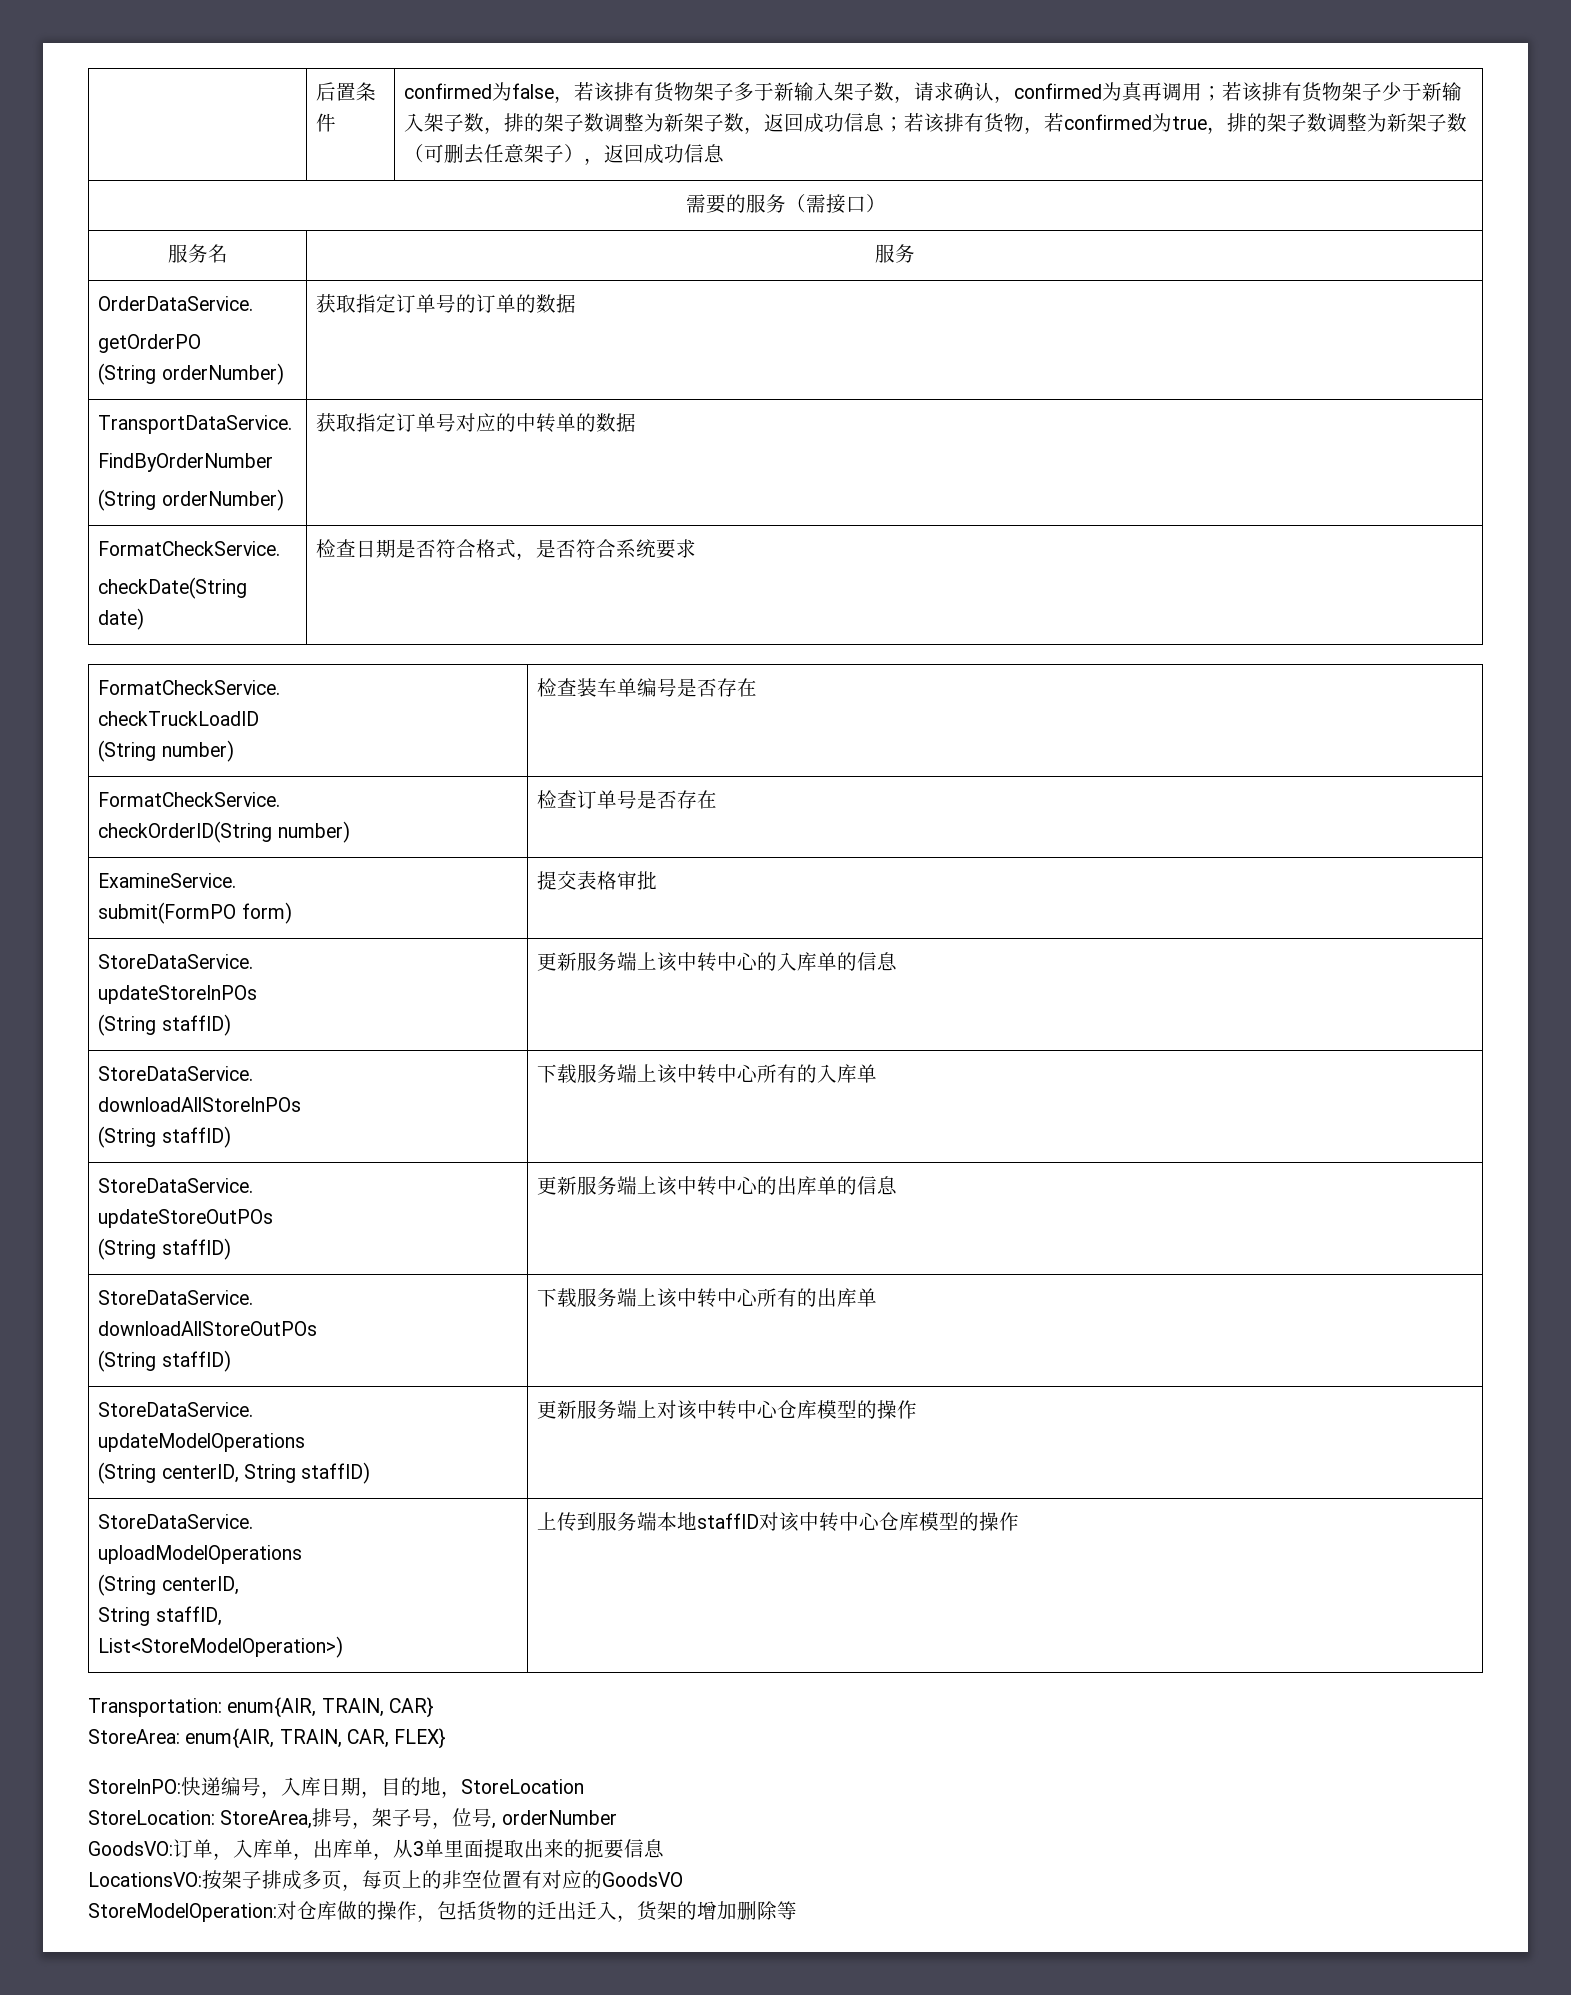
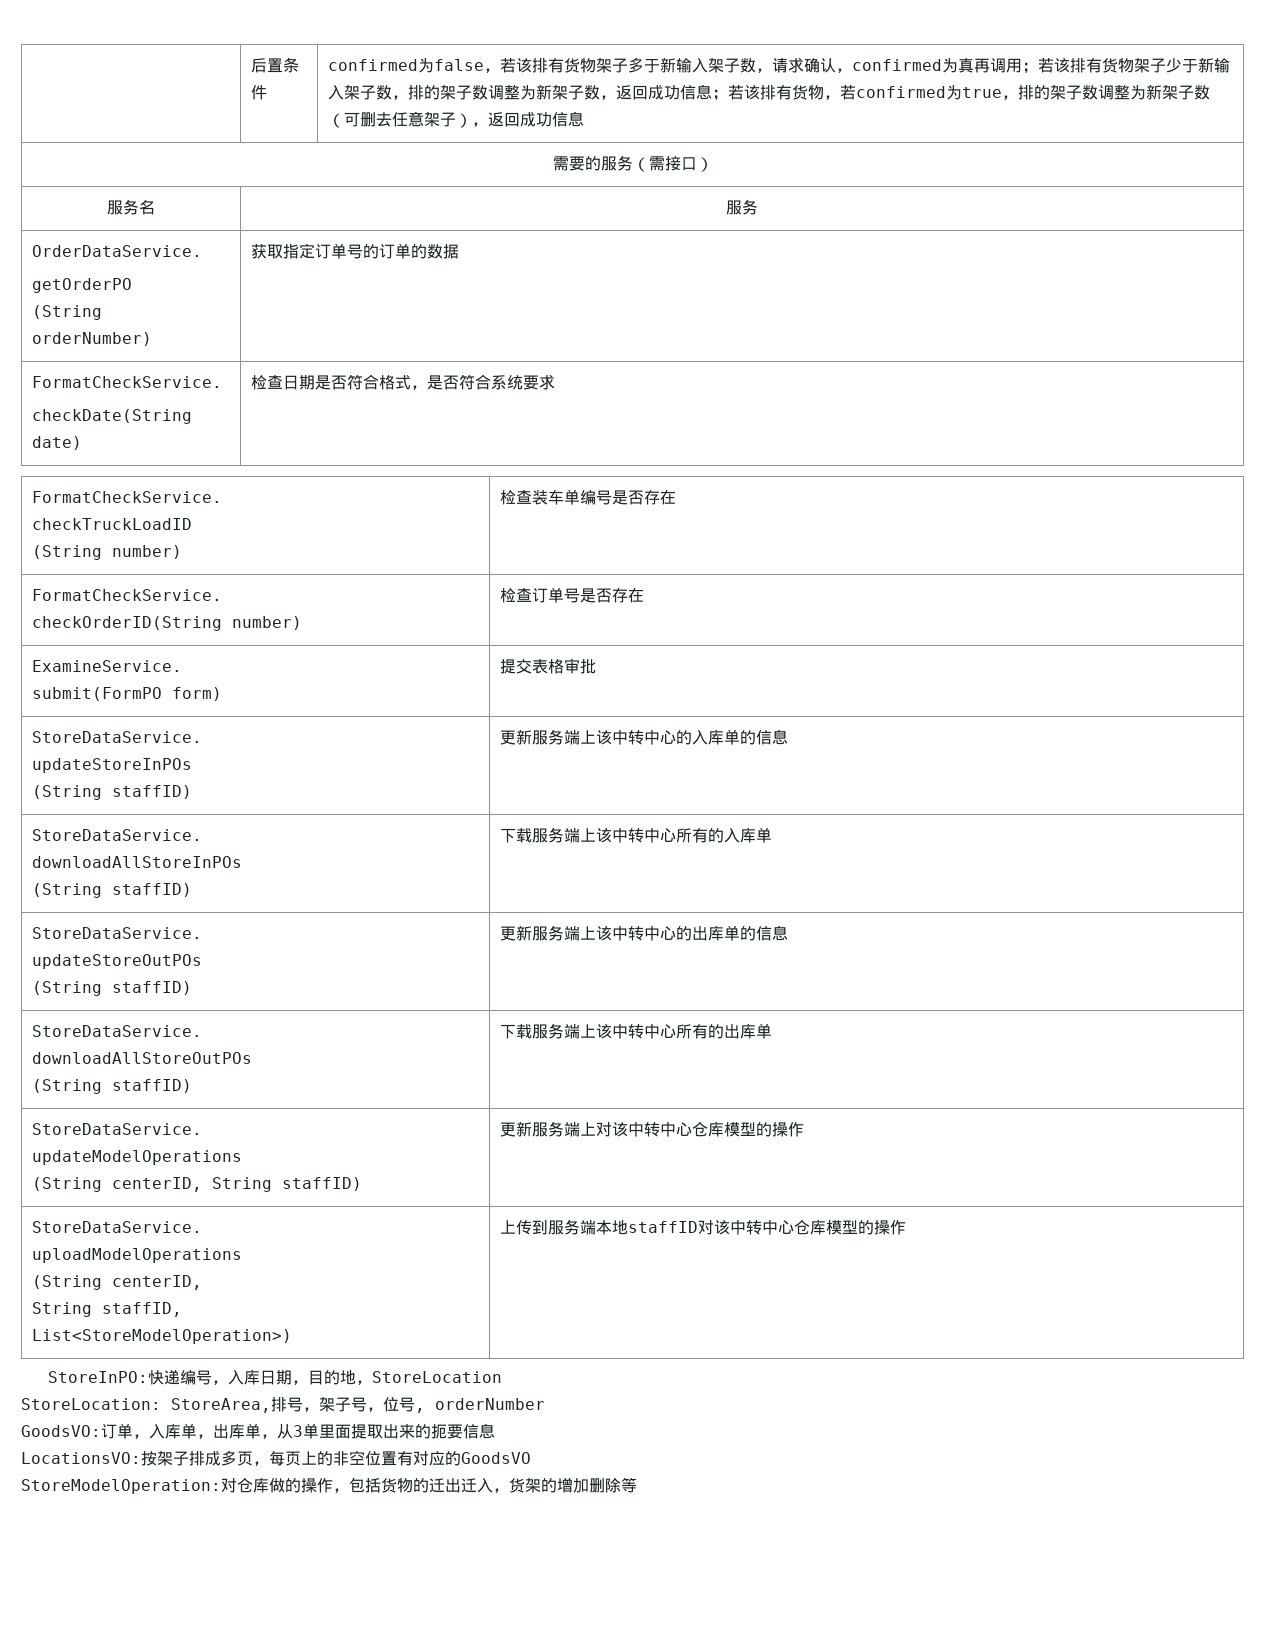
- TransportDataService.
- FindByOrderNumber
- (String orderNumber) | 获取指定订单号对应的中转单的数据
- Transportation: enum{AIR, TRAIN, CAR}
- StoreArea: enum{AIR, TRAIN, CAR, FLEX}

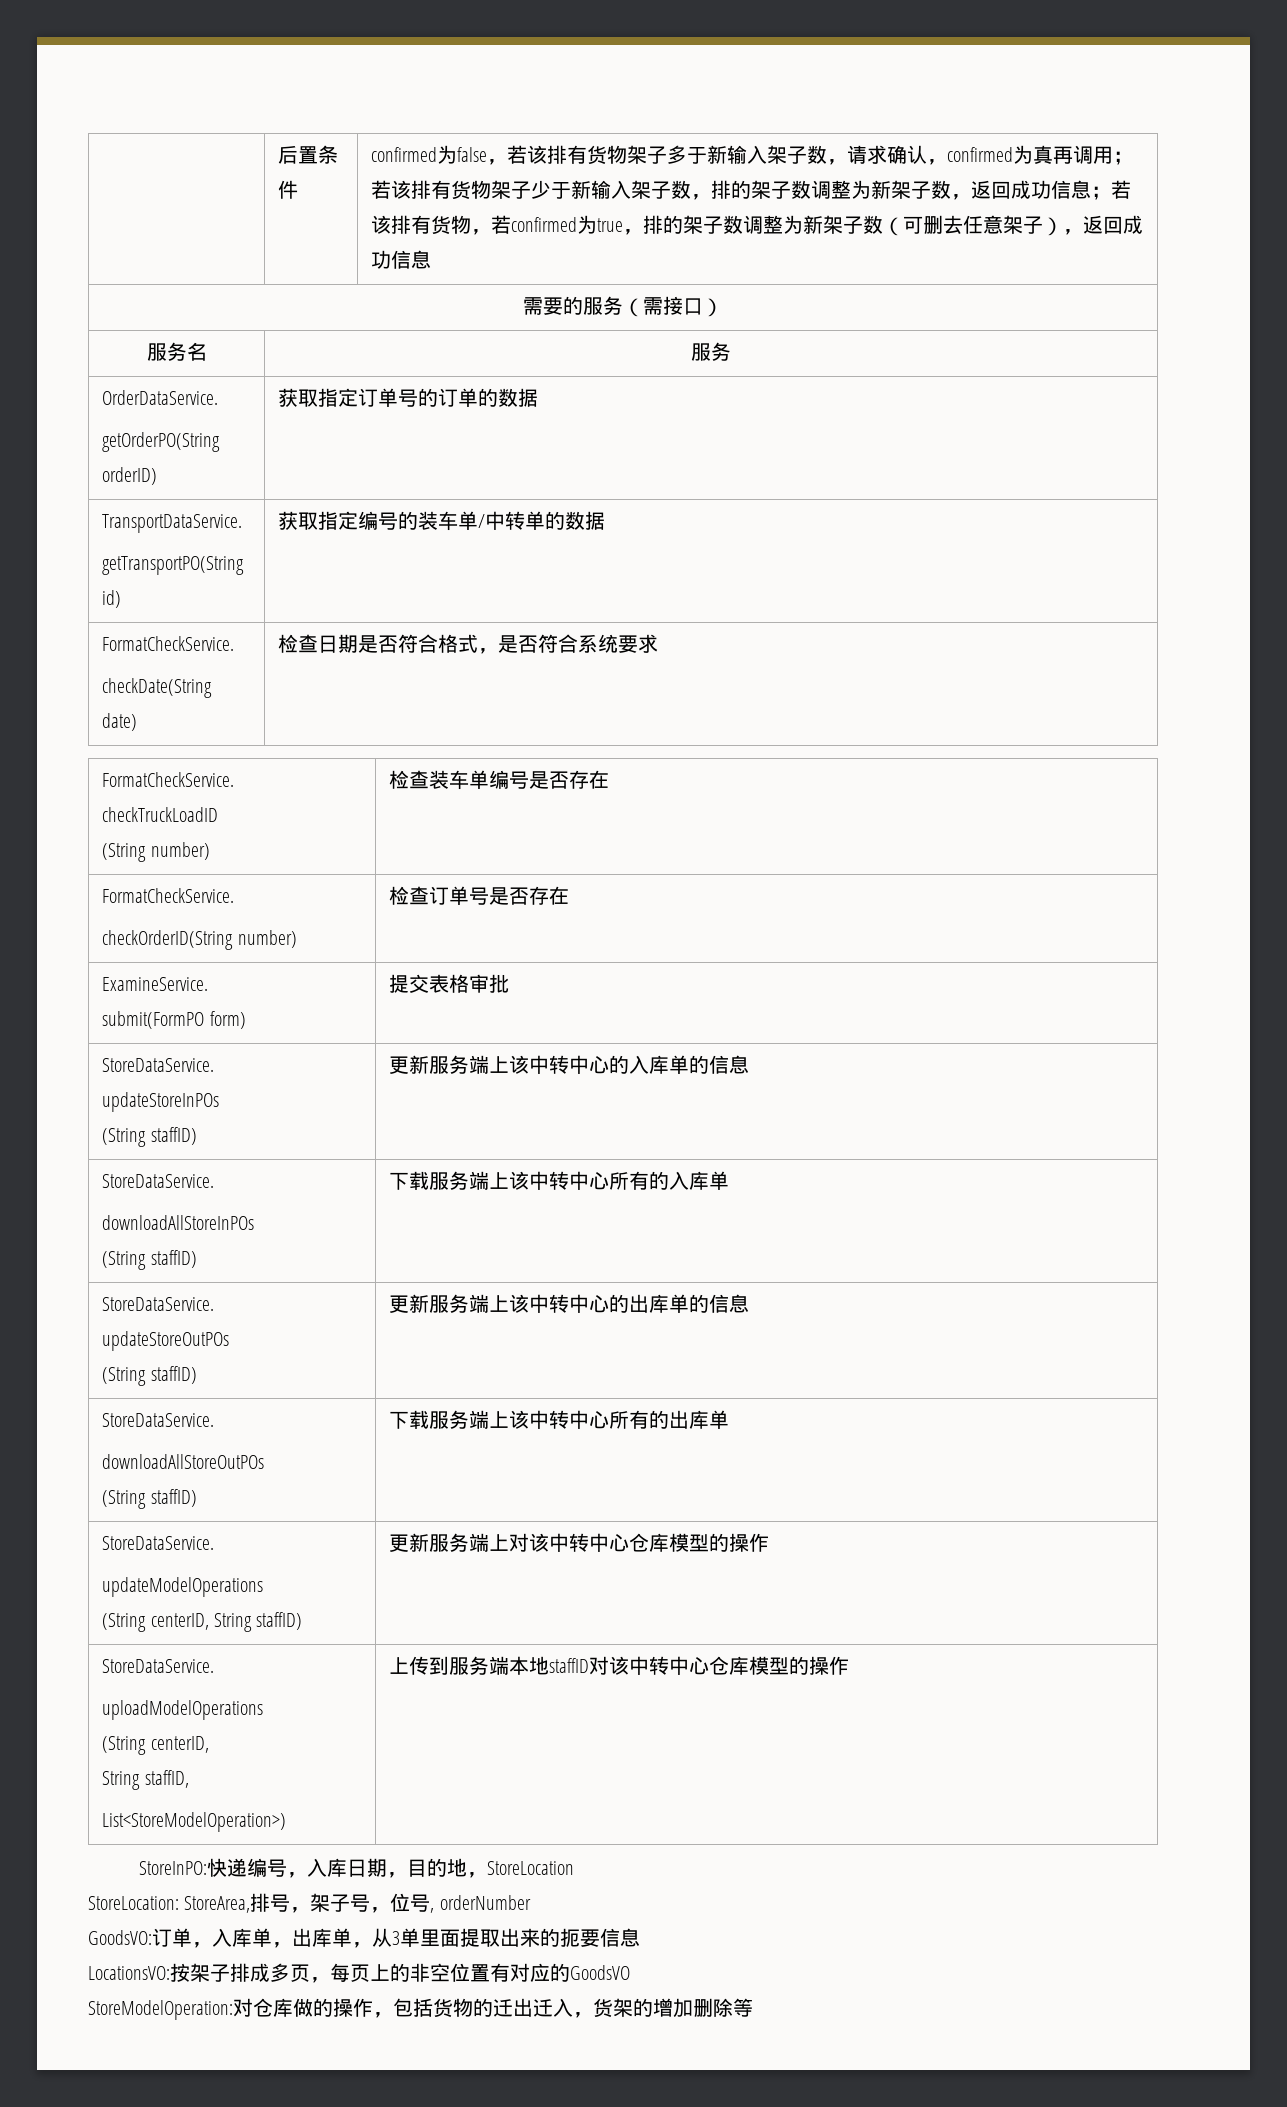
  OrderDataService.
- getOrderPO
- (String orderNumber) | 获取指定订单号的订单的数据
+ getOrderPO(String orderID) | 获取指定订单号的订单的数据
+ TransportDataService.
+ getTransportPO(String id) | 获取指定编号的装车单/中转单的数据

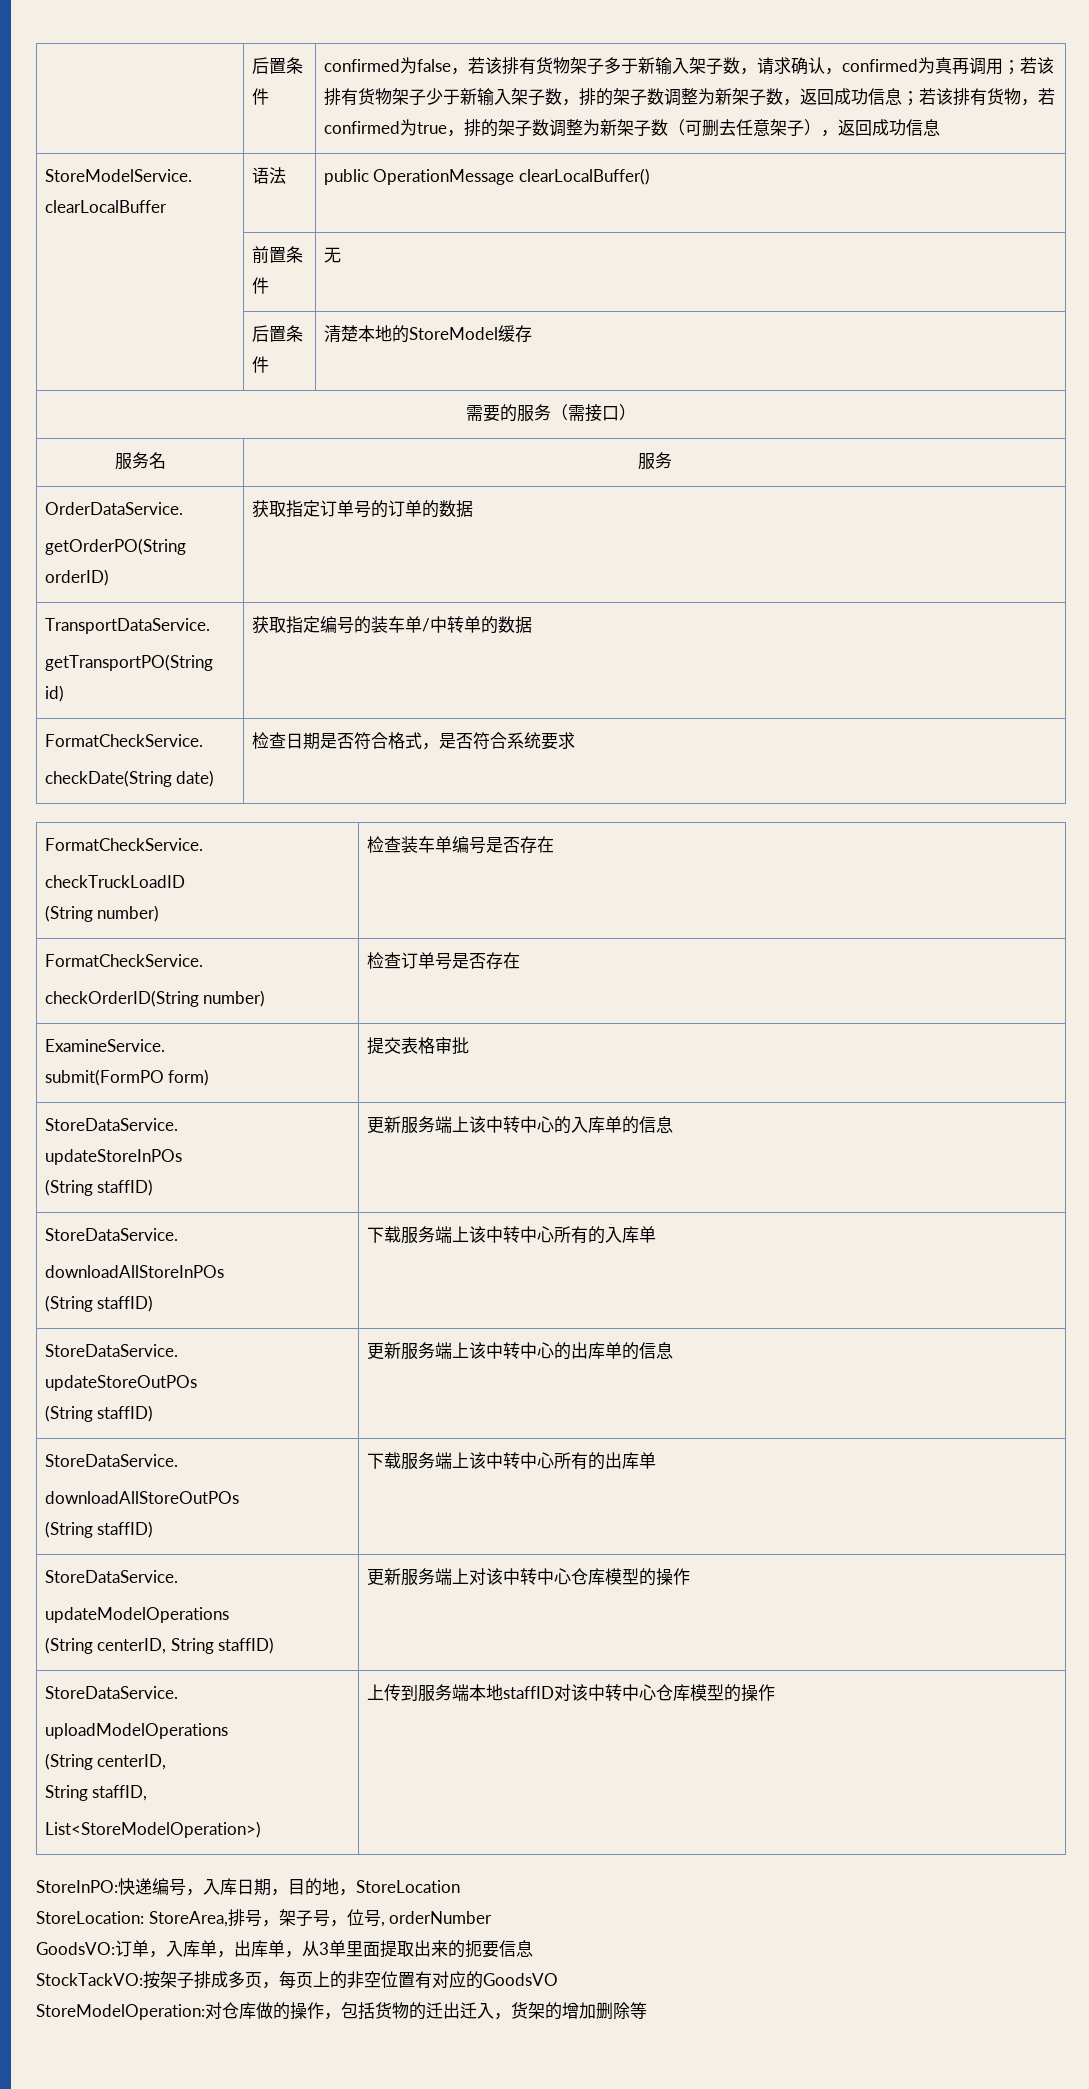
+ StoreModelService. clearLocalBuffer | 语法 | public OperationMessage clearLocalBuffer()
+ | 前置条件 | 无
+ | 后置条件 | 清楚本地的StoreModel缓存
- LocationsVO:按架子排成多页，每页上的非空位置有对应的GoodsVO
+ StockTackVO:按架子排成多页，每页上的非空位置有对应的GoodsVO

